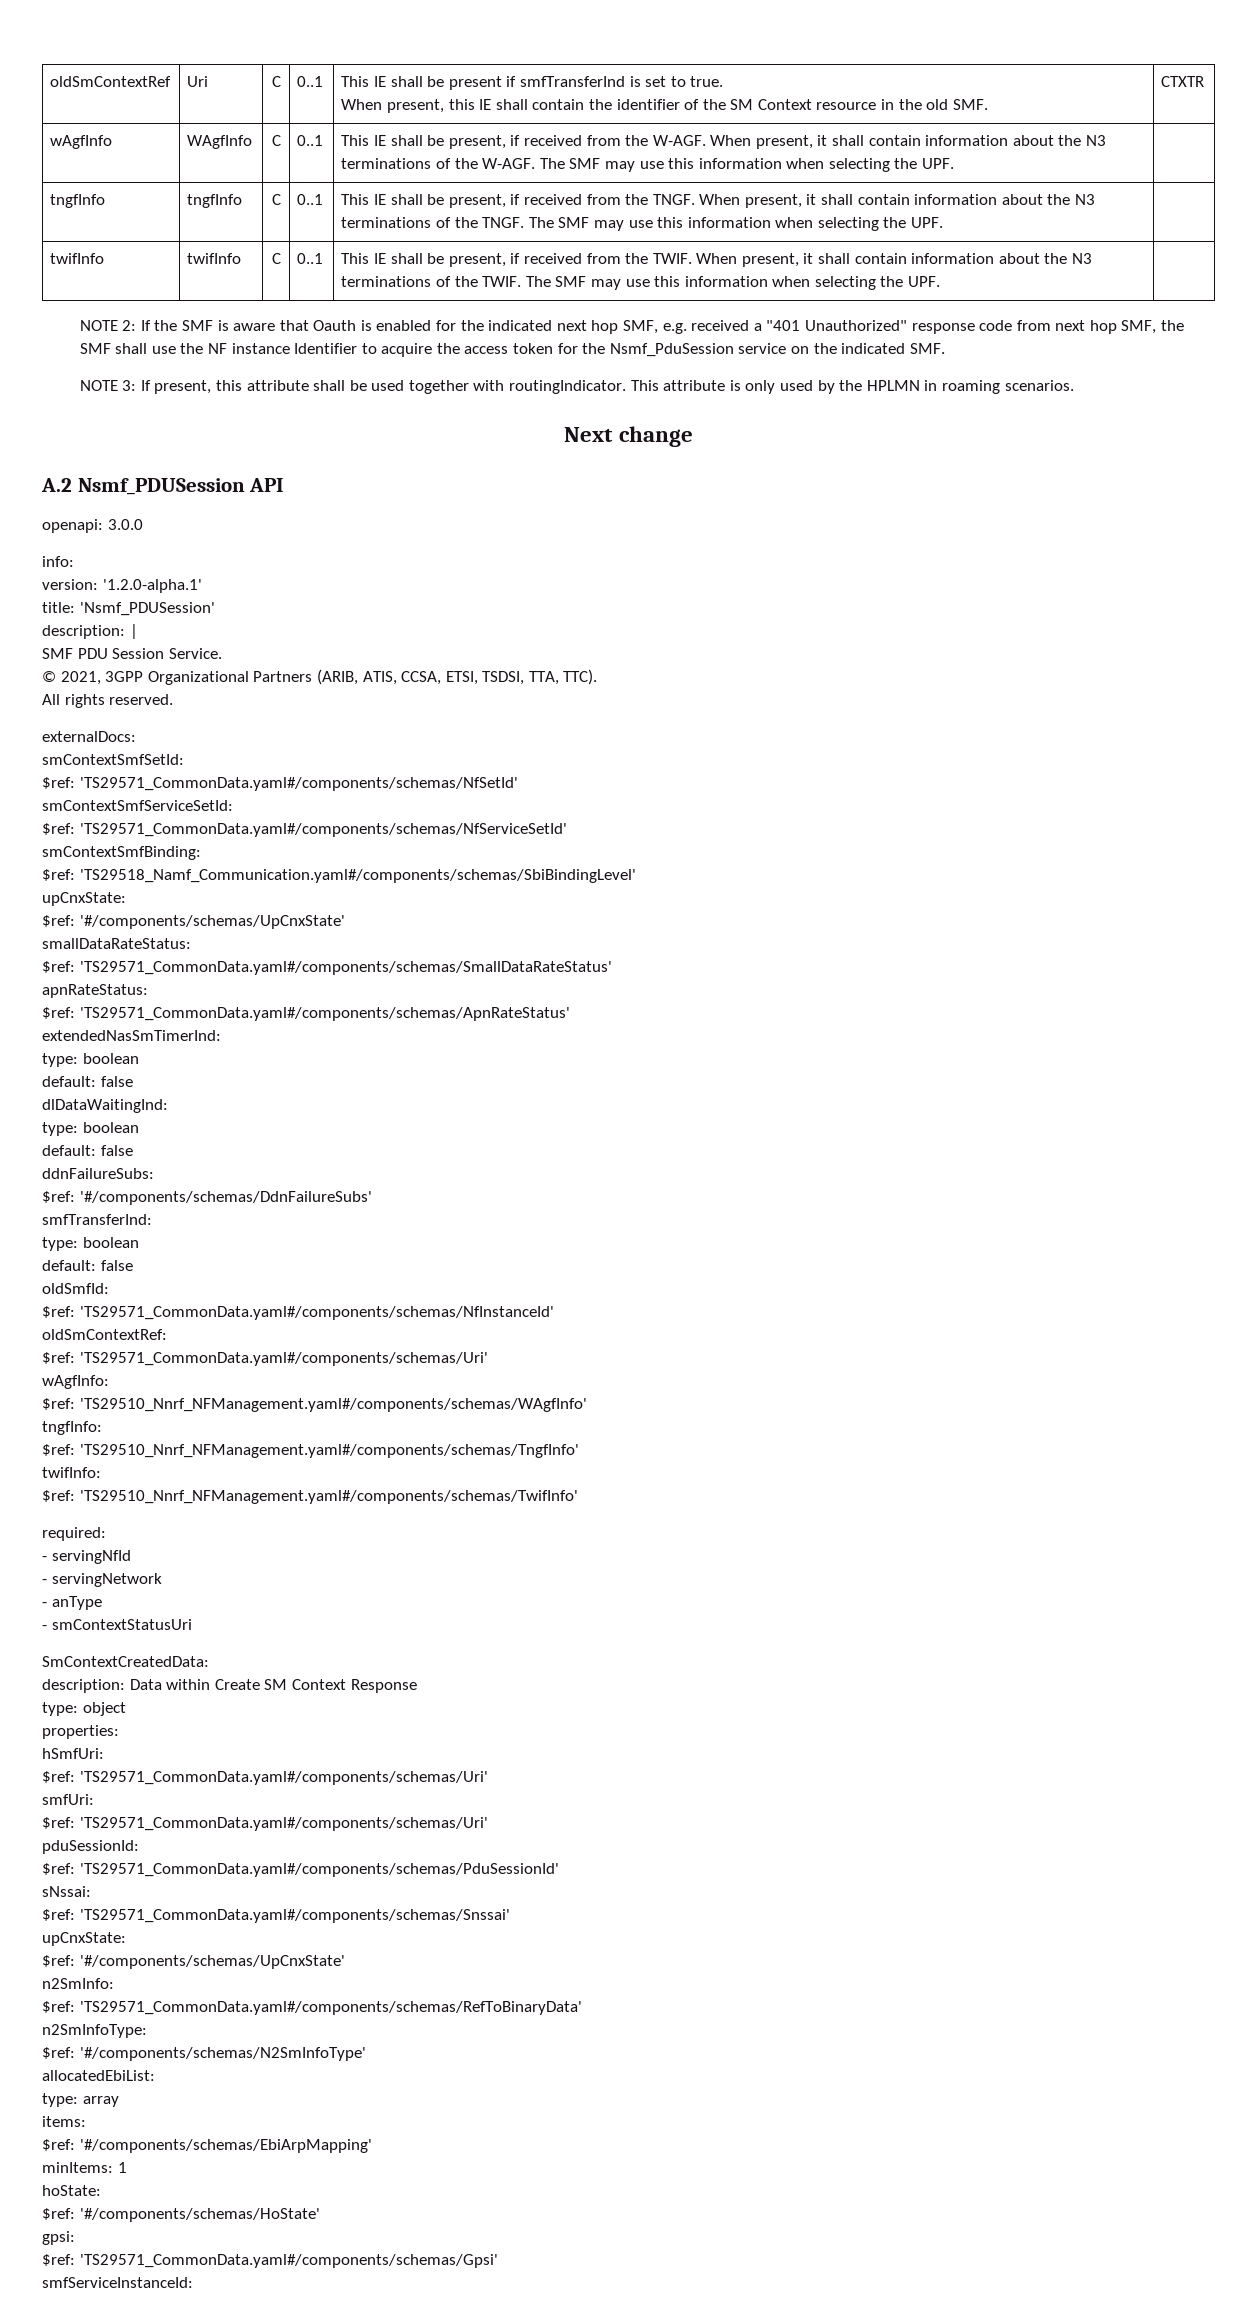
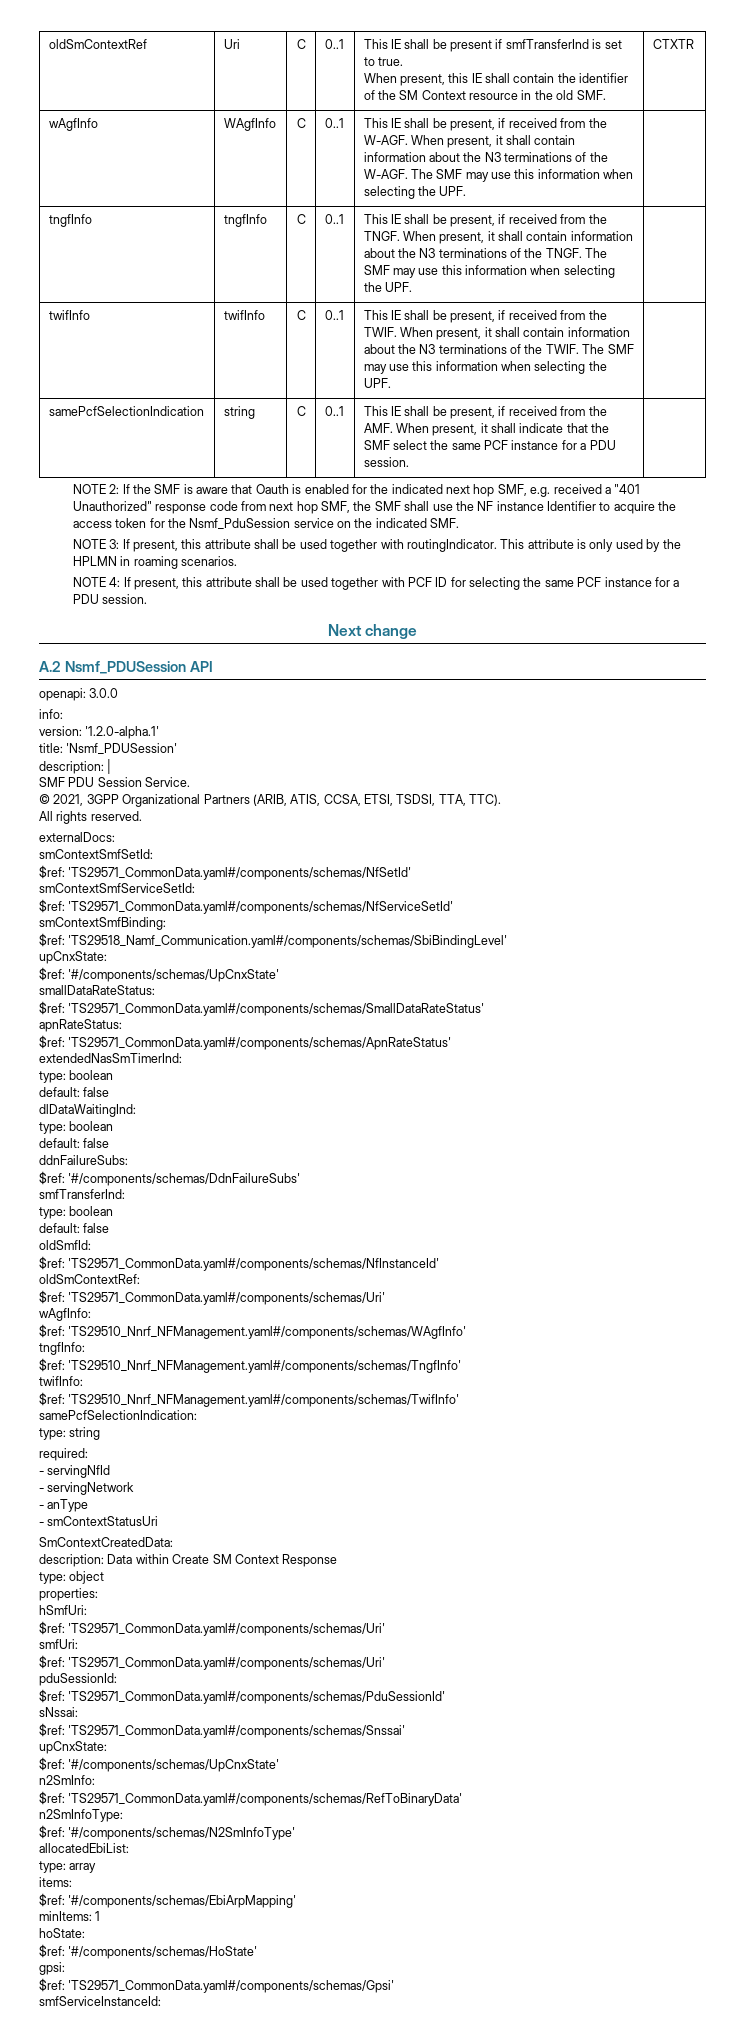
+ samePcfSelectionIndication | string | C | 0..1 | This IE shall be present, if received from the AMF. When present, it shall indicate that the SMF select the same PCF instance for a PDU session. |
+ NOTE 4: If present, this attribute shall be used together with PCF ID for selecting the same PCF instance for a PDU session.
+ samePcfSelectionIndication:
+ type: string

